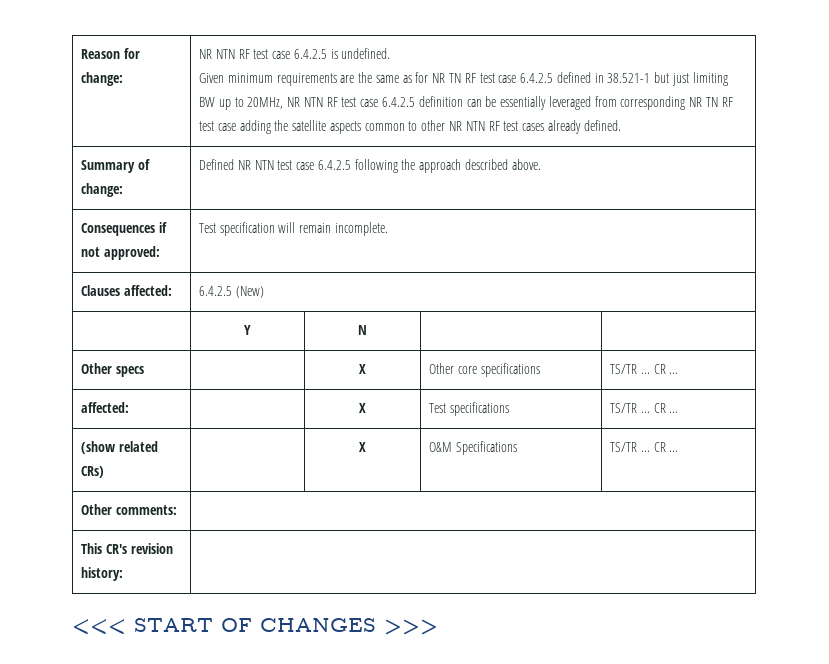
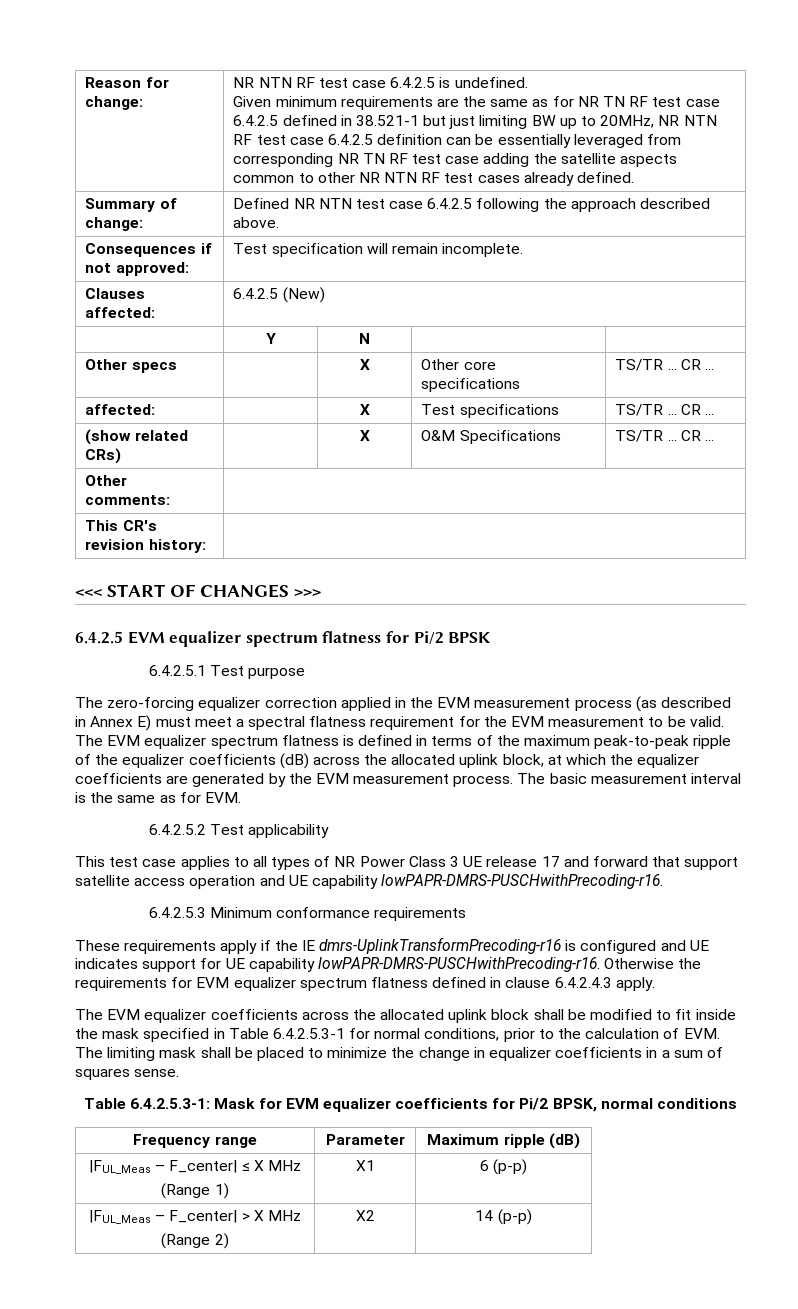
+ 6.4.2.5 EVM equalizer spectrum flatness for Pi/2 BPSK
+ 6.4.2.5.1 Test purpose
+ The zero-forcing equalizer correction applied in the EVM measurement process (as described in Annex E) must meet a spectral flatness requirement for the EVM measurement to be valid. The EVM equalizer spectrum flatness is defined in terms of the maximum peak-to-peak ripple of the equalizer coefficients (dB) across the allocated uplink block, at which the equalizer coefficients are generated by the EVM measurement process. The basic measurement interval is the same as for EVM.
+ 6.4.2.5.2 Test applicability
+ This test case applies to all types of NR Power Class 3 UE release 17 and forward that support satellite access operation and UE capability lowPAPR-DMRS-PUSCHwithPrecoding-r16.
+ 6.4.2.5.3 Minimum conformance requirements
+ These requirements apply if the IE dmrs-UplinkTransformPrecoding-r16 is configured and UE indicates support for UE capability lowPAPR-DMRS-PUSCHwithPrecoding-r16. Otherwise the requirements for EVM equalizer spectrum flatness defined in clause 6.4.2.4.3 apply.
+ The EVM equalizer coefficients across the allocated uplink block shall be modified to fit inside the mask specified in Table 6.4.2.5.3-1 for normal conditions, prior to the calculation of EVM. The limiting mask shall be placed to minimize the change in equalizer coefficients in a sum of squares sense.
+ Table 6.4.2.5.3-1: Mask for EVM equalizer coefficients for Pi/2 BPSK, normal conditions
+ Frequency range | Parameter | Maximum ripple (dB)
+ |FUL_Meas – F_center| ≤ X MHz
+ (Range 1) | X1 | 6 (p-p)
+ |FUL_Meas – F_center| > X MHz
+ (Range 2) | X2 | 14 (p-p)

